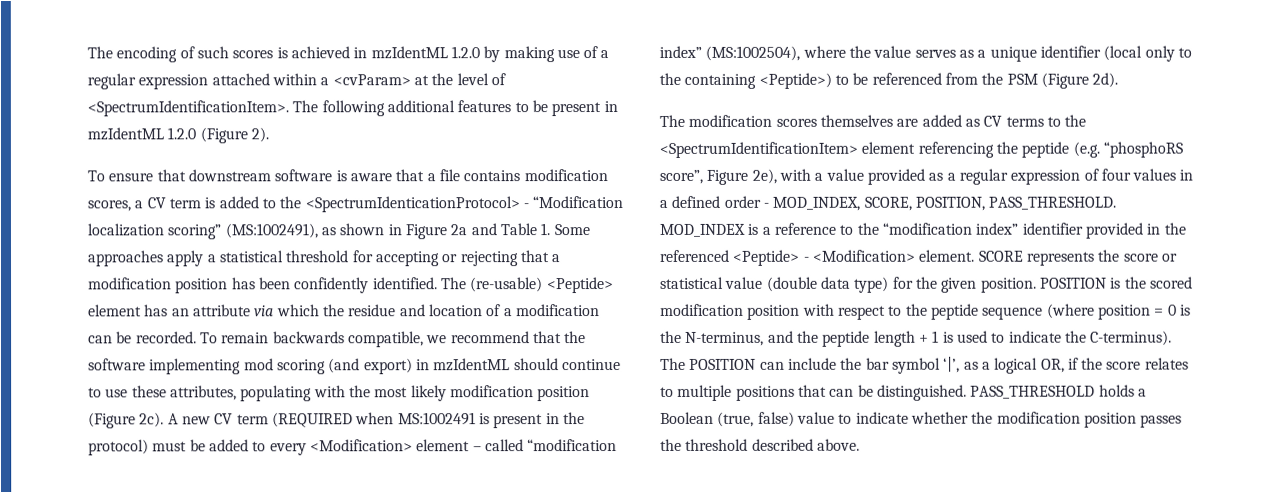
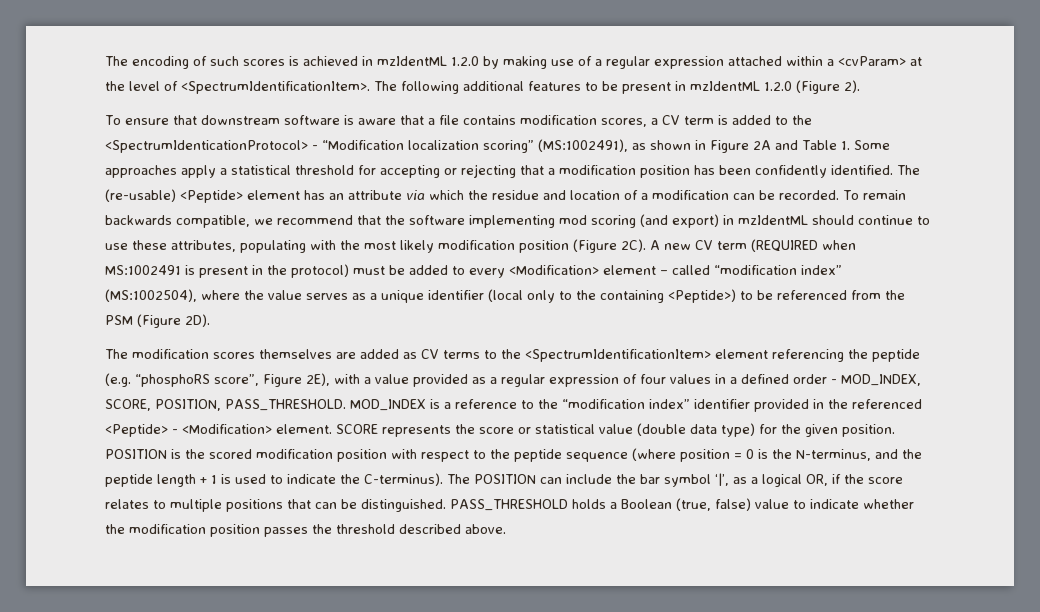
- To ensure that downstream software is aware that a file contains modification scores, a CV term is added to the <SpectrumIdenticationProtocol> - “Modification localization scoring” (MS:1002491), as shown in Figure 2a and Table 1. Some approaches apply a statistical threshold for accepting or rejecting that a modification position has been confidently identified.
+ To ensure that downstream software is aware that a file contains modification scores, a CV term is added to the <SpectrumIdenticationProtocol> - “Modification localization scoring” (MS:1002491), as shown in Figure 2A and Table 1. Some approaches apply a statistical threshold for accepting or rejecting that a modification position has been confidently identified.
- To remain backwards compatible, we recommend that the software implementing mod scoring (and export) in mzIdentML should continue to use these attributes, populating with the most likely modification position (Figure 2c).
+ To remain backwards compatible, we recommend that the software implementing mod scoring (and export) in mzIdentML should continue to use these attributes, populating with the most likely modification position (Figure 2C).
- A new CV term (REQUIRED when MS:1002491 is present in the protocol) must be added to every <Modification> element – called “modification index” (MS:1002504), where the value serves as a unique identifier (local only to the containing <Peptide>) to be referenced from the PSM (Figure 2d).
+ A new CV term (REQUIRED when MS:1002491 is present in the protocol) must be added to every <Modification> element – called “modification index” (MS:1002504), where the value serves as a unique identifier (local only to the containing <Peptide>) to be referenced from the PSM (Figure 2D).
- The modification scores themselves are added as CV terms to the <SpectrumIdentificationItem> element referencing the peptide (e.g. “phosphoRS score”, Figure 2e), with a value provided as a regular expression of four values in a defined order - MOD_INDEX, SCORE, POSITION, PASS_THRESHOLD.
+ The modification scores themselves are added as CV terms to the <SpectrumIdentificationItem> element referencing the peptide (e.g. “phosphoRS score”, Figure 2E), with a value provided as a regular expression of four values in a defined order - MOD_INDEX, SCORE, POSITION, PASS_THRESHOLD.

